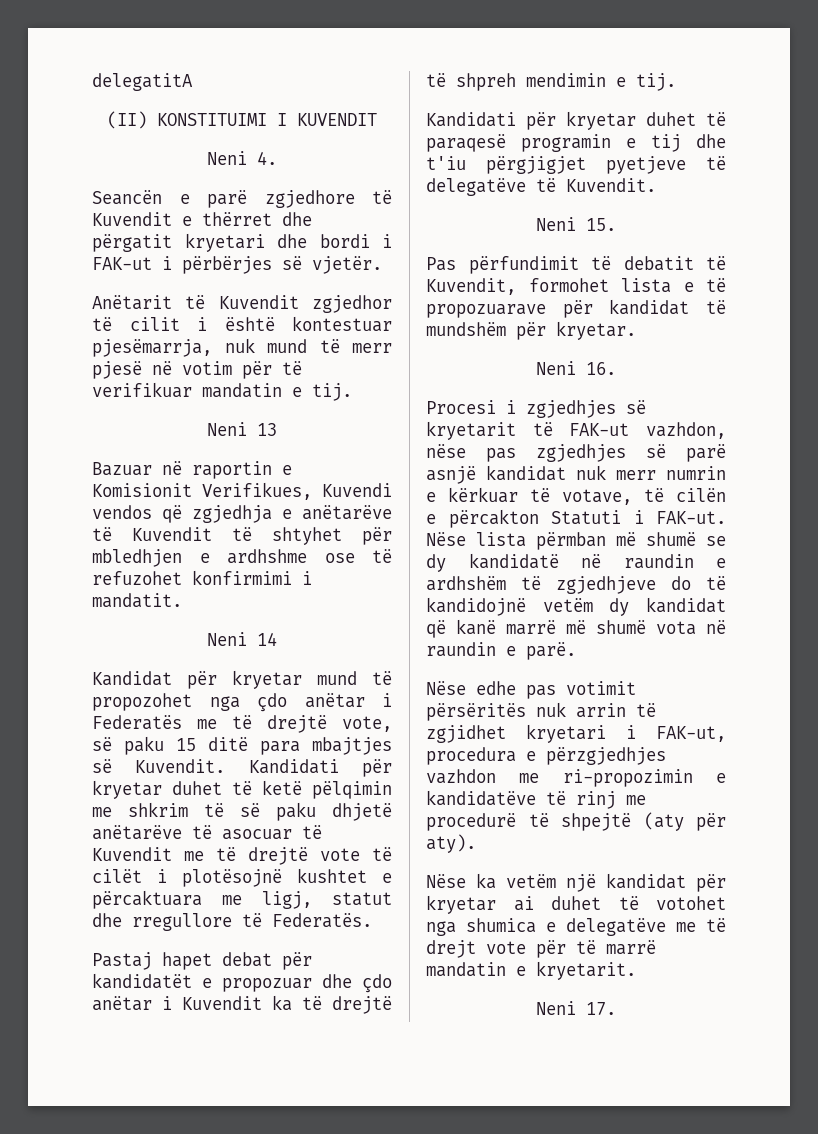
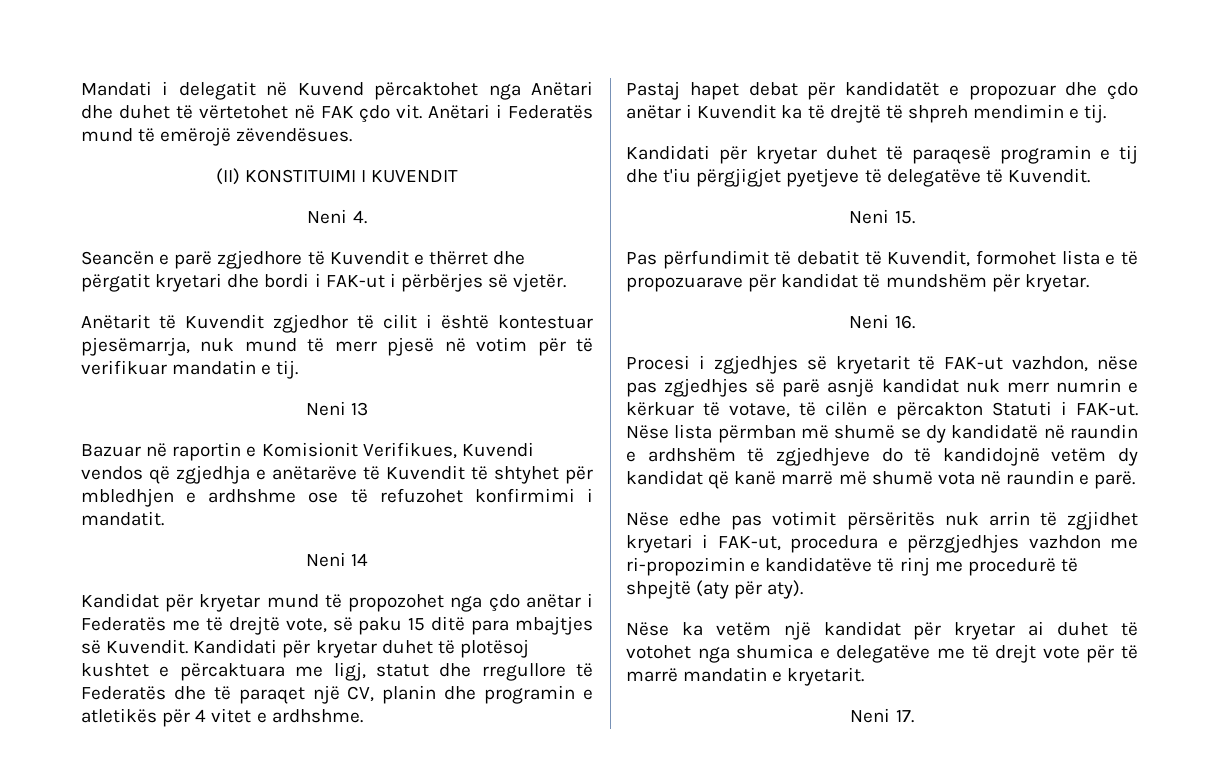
- delegatitA
+ Mandati i delegatit në Kuvend përcaktohet nga Anëtari dhe duhet të vërtetohet në FAK çdo vit. Anëtari i Federatës mund të emërojë zëvendësues.
- Kandidati për kryetar duhet të ketë pëlqimin me shkrim të së paku dhjetë anëtarëve të asocuar të Kuvendit me të drejtë vote të cilët i plotësojnë kushtet e përcaktuara me ligj, statut dhe rregullore të Federatës.
+ Kandidati për kryetar duhet të plotësoj kushtet e përcaktuara me ligj, statut dhe rregullore të Federatës dhe të paraqet një CV, planin dhe programin e atletikës për 4 vitet e ardhshme.

